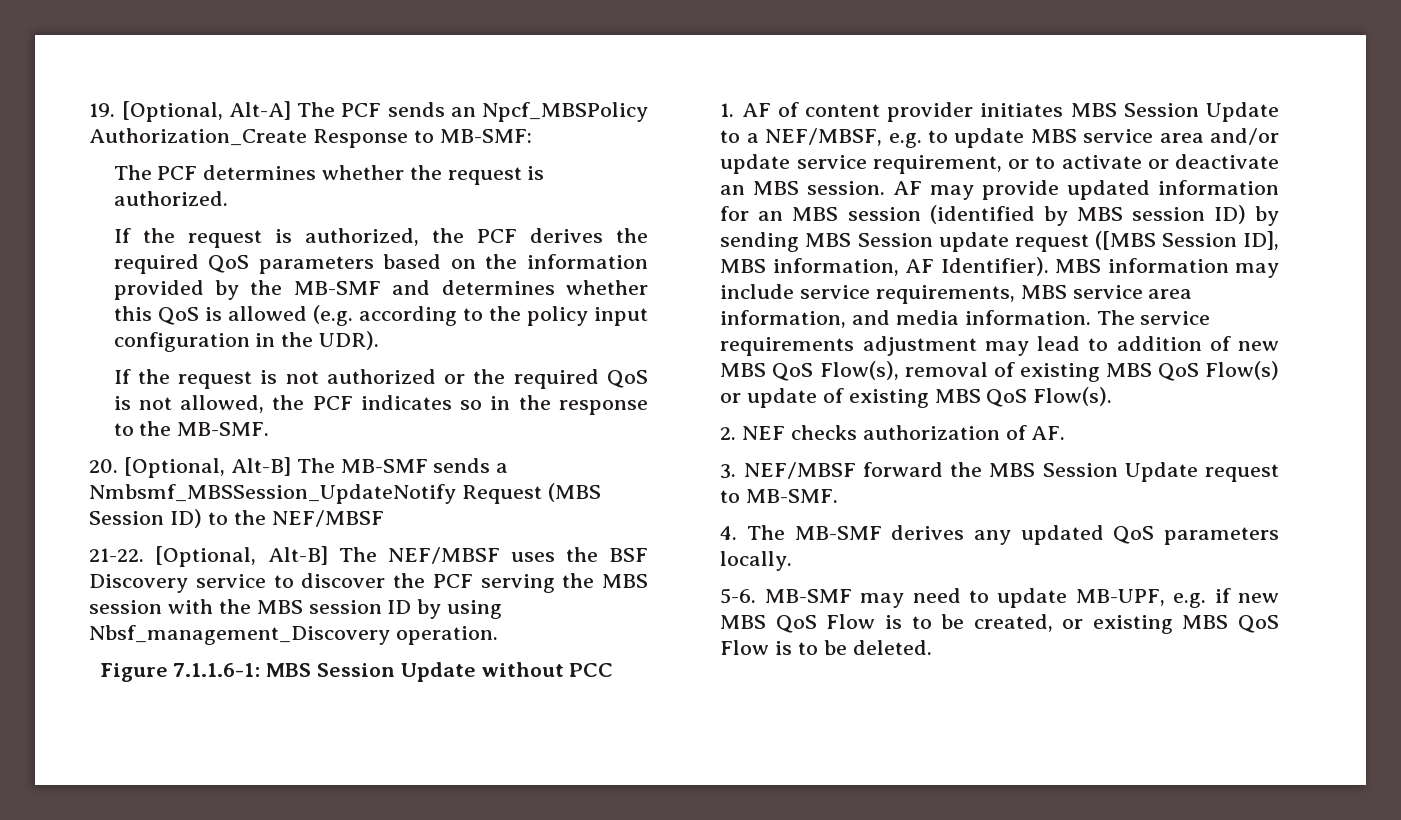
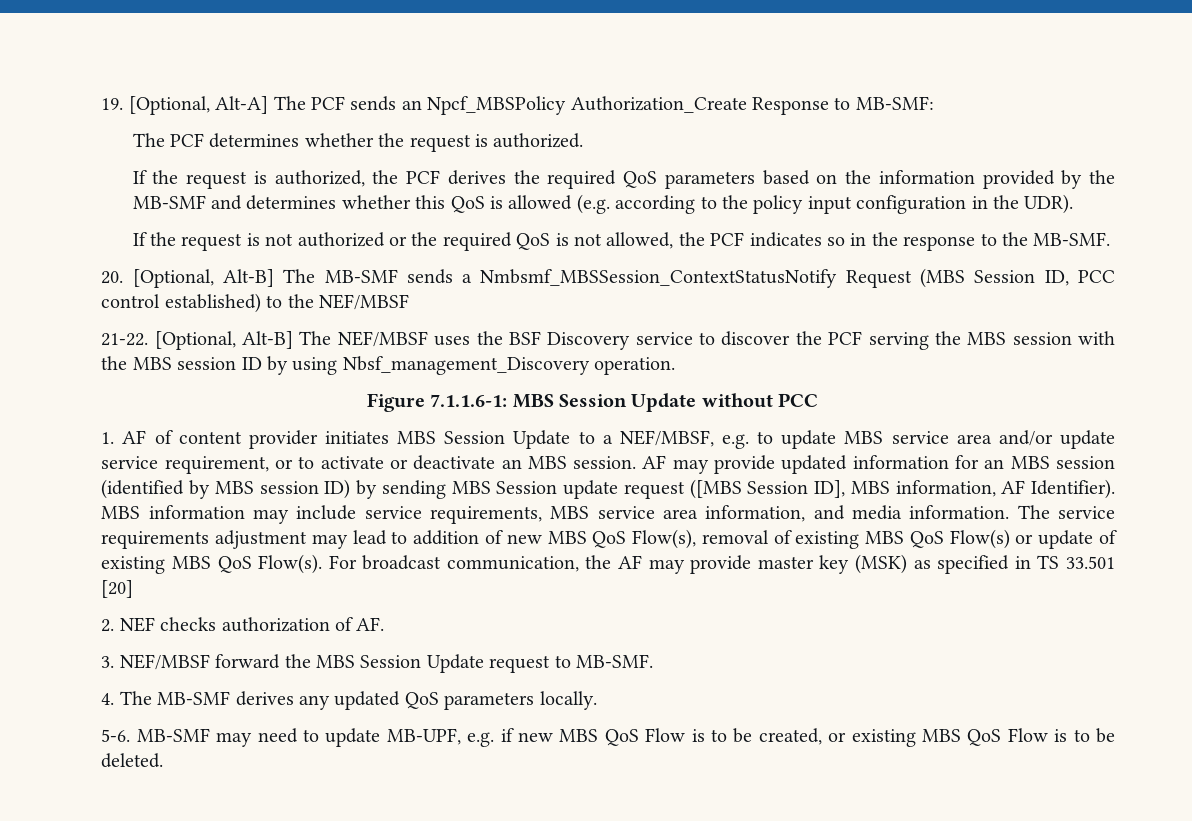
- 20. [Optional, Alt-B] The MB-SMF sends a Nmbsmf_MBSSession_UpdateNotify Request (MBS Session ID) to the NEF/MBSF
+ 20. [Optional, Alt-B] The MB-SMF sends a Nmbsmf_MBSSession_ContextStatusNotify Request (MBS Session ID, PCC control established) to the NEF/MBSF
+ For broadcast communication, the AF may provide master key (MSK) as specified in TS 33.501 [20]

